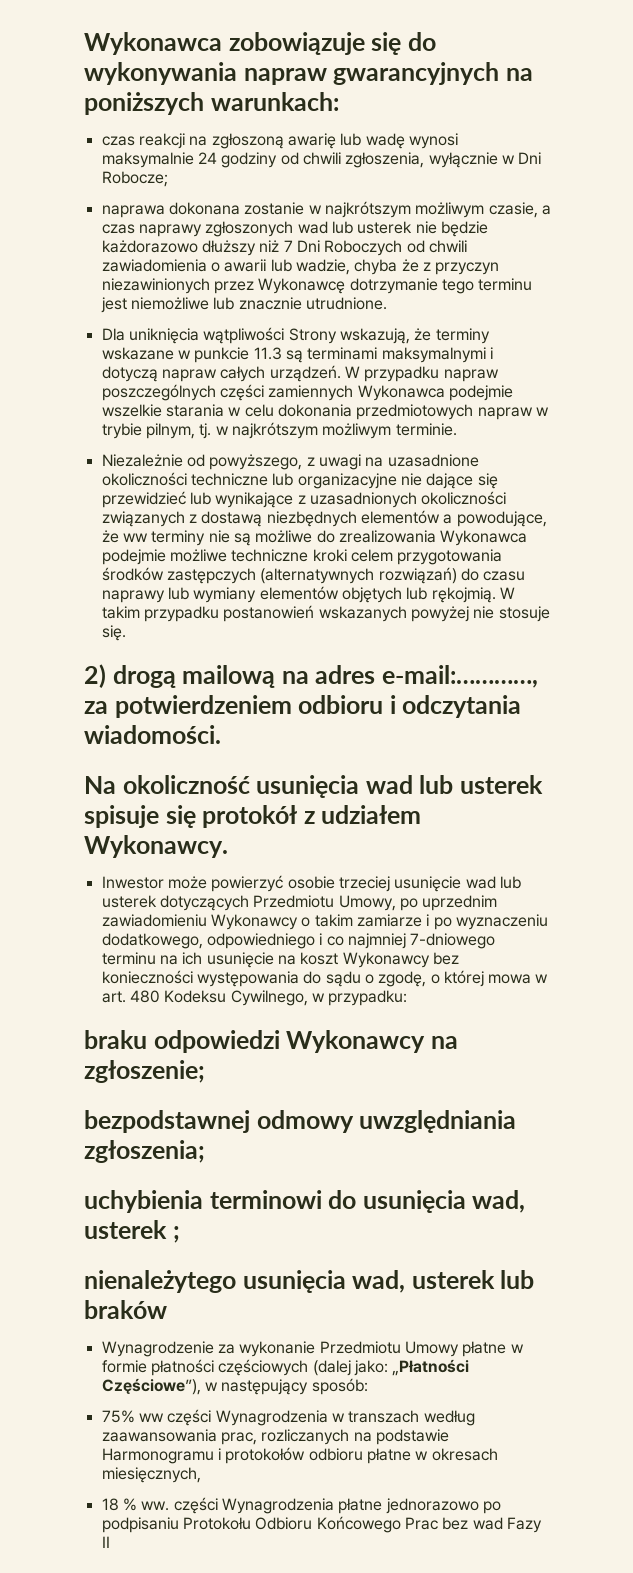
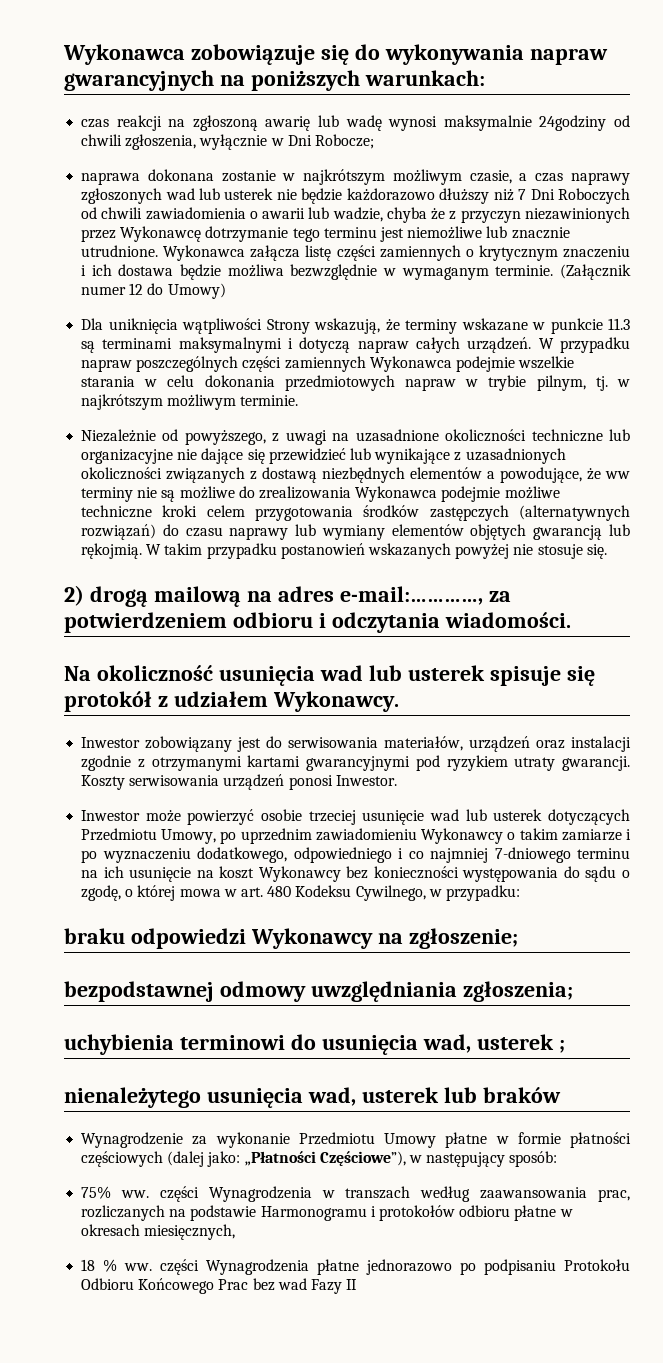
- czas reakcji na zgłoszoną awarię lub wadę wynosi maksymalnie 24 godziny od chwili zgłoszenia, wyłącznie w Dni Robocze;
+ czas reakcji na zgłoszoną awarię lub wadę wynosi maksymalnie 24godziny od chwili zgłoszenia, wyłącznie w Dni Robocze;
+ Wykonawca załącza listę części zamiennych o krytycznym znaczeniu i ich dostawa będzie możliwa bezwzględnie w wymaganym terminie. (Załącznik numer 12 do Umowy)
- Niezależnie od powyższego, z uwagi na uzasadnione okoliczności techniczne lub organizacyjne nie dające się przewidzieć lub wynikające z uzasadnionych okoliczności związanych z dostawą niezbędnych elementów a powodujące, że ww terminy nie są możliwe do zrealizowania Wykonawca podejmie możliwe techniczne kroki celem przygotowania środków zastępczych (alternatywnych rozwiązań) do czasu naprawy lub wymiany elementów objętych lub rękojmią.
+ Niezależnie od powyższego, z uwagi na uzasadnione okoliczności techniczne lub organizacyjne nie dające się przewidzieć lub wynikające z uzasadnionych okoliczności związanych z dostawą niezbędnych elementów a powodujące, że ww terminy nie są możliwe do zrealizowania Wykonawca podejmie możliwe techniczne kroki celem przygotowania środków zastępczych (alternatywnych rozwiązań) do czasu naprawy lub wymiany elementów objętych gwarancją lub rękojmią.
+ Inwestor zobowiązany jest do serwisowania materiałów, urządzeń oraz instalacji zgodnie z otrzymanymi kartami gwarancyjnymi pod ryzykiem utraty gwarancji. Koszty serwisowania urządzeń ponosi Inwestor.
- 75% ww części Wynagrodzenia w transzach według zaawansowania prac, rozliczanych na podstawie Harmonogramu i protokołów odbioru płatne w okresach miesięcznych,
+ 75% ww. części Wynagrodzenia w transzach według zaawansowania prac, rozliczanych na podstawie Harmonogramu i protokołów odbioru płatne w okresach miesięcznych,

